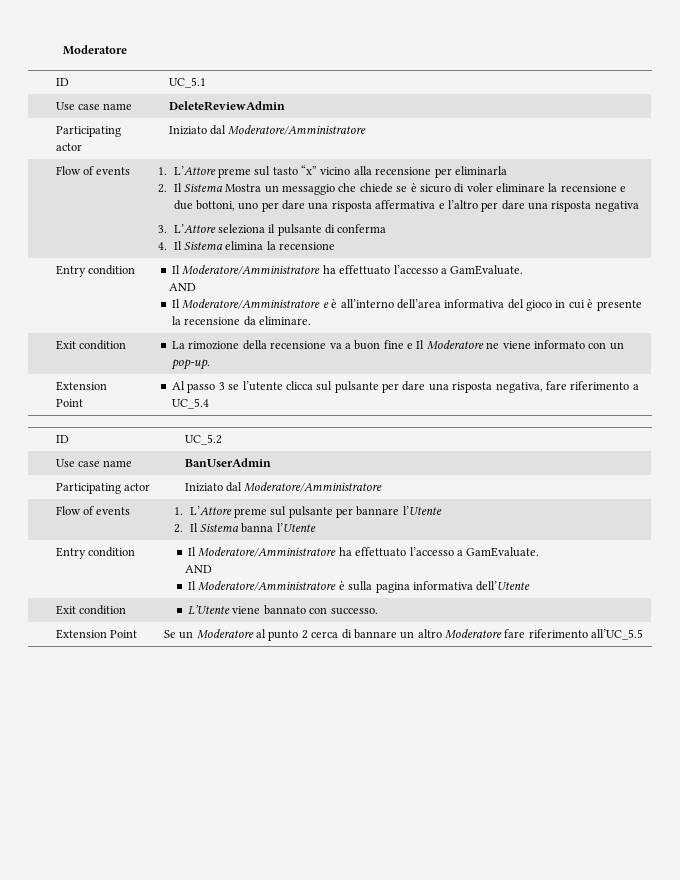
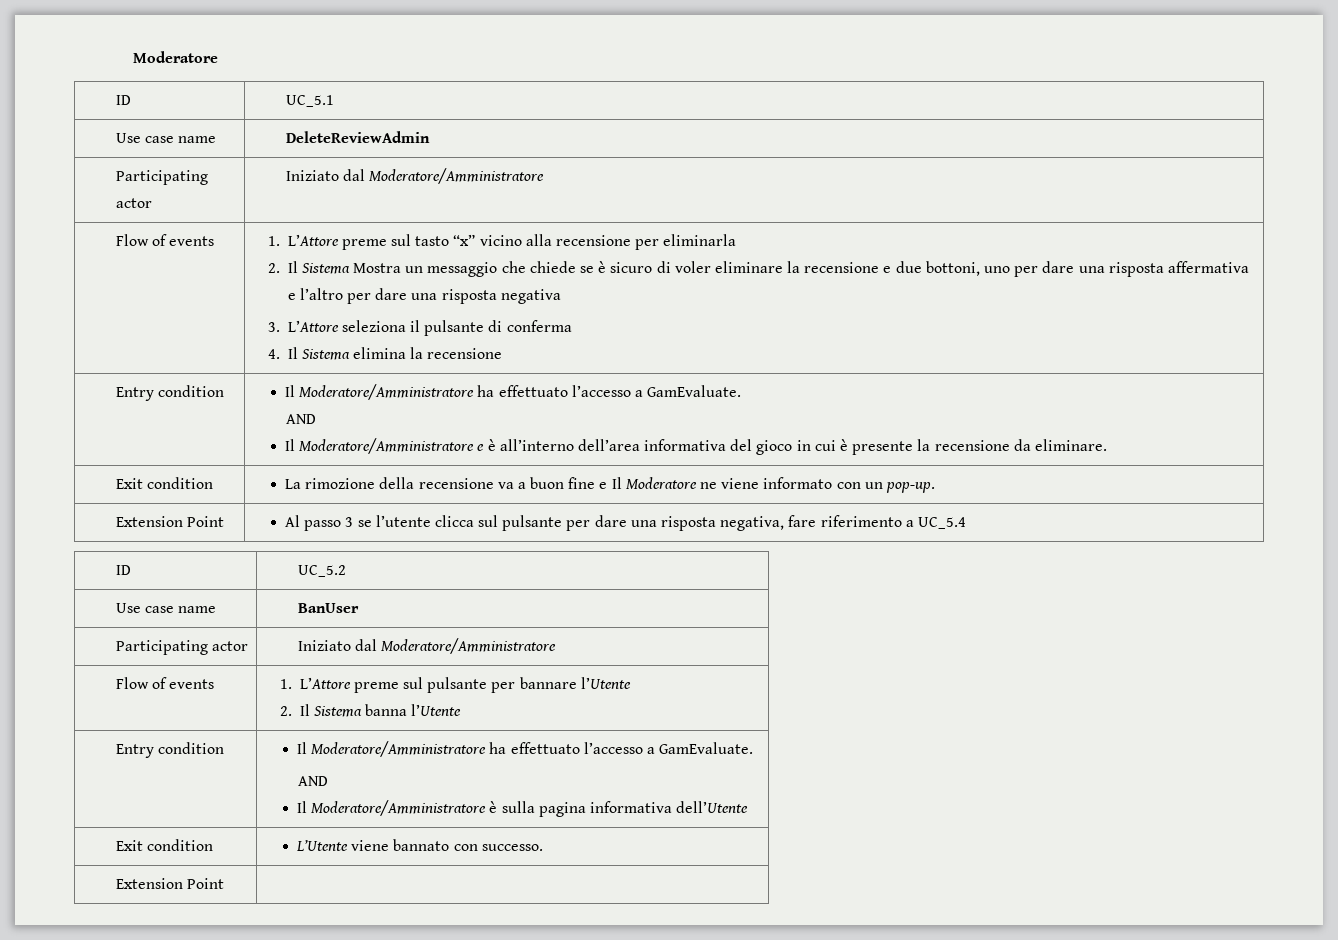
- Use case name | BanUserAdmin
+ Use case name | BanUser
  Exit condition | L’Utente viene bannato con successo.
- Extension Point | Se un Moderatore al punto 2 cerca di bannare un altro Moderatore fare riferimento all’UC_5.5
+ Extension Point |

